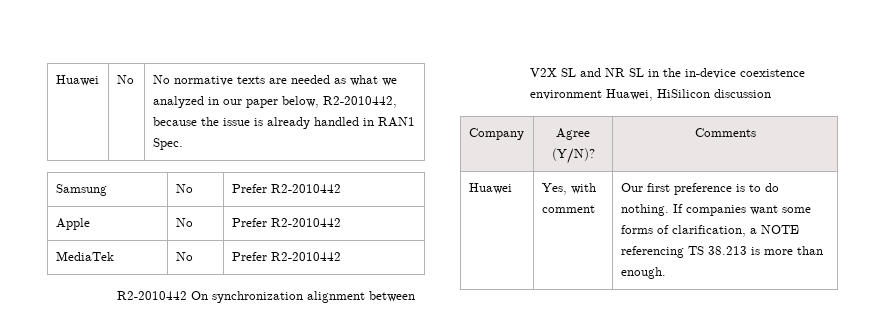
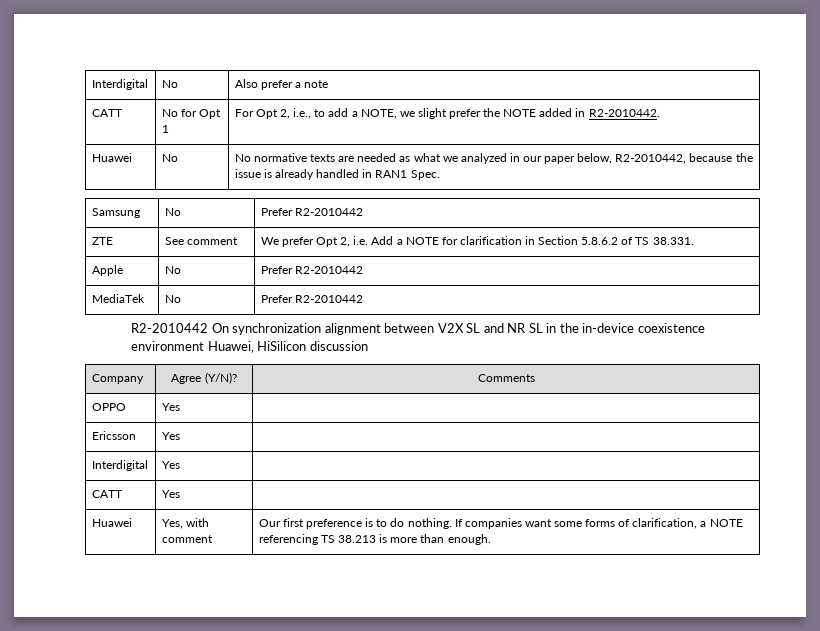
+ Interdigital | No | Also prefer a note
+ CATT | No for Opt 1 | For Opt 2, i.e., to add a NOTE, we slight prefer the NOTE added in R2-2010442.
+ ZTE | See comment | We prefer Opt 2, i.e. Add a NOTE for clarification in Section 5.8.6.2 of TS 38.331.
+ OPPO | Yes |
+ Ericsson | Yes |
+ Interdigital | Yes |
+ CATT | Yes |

